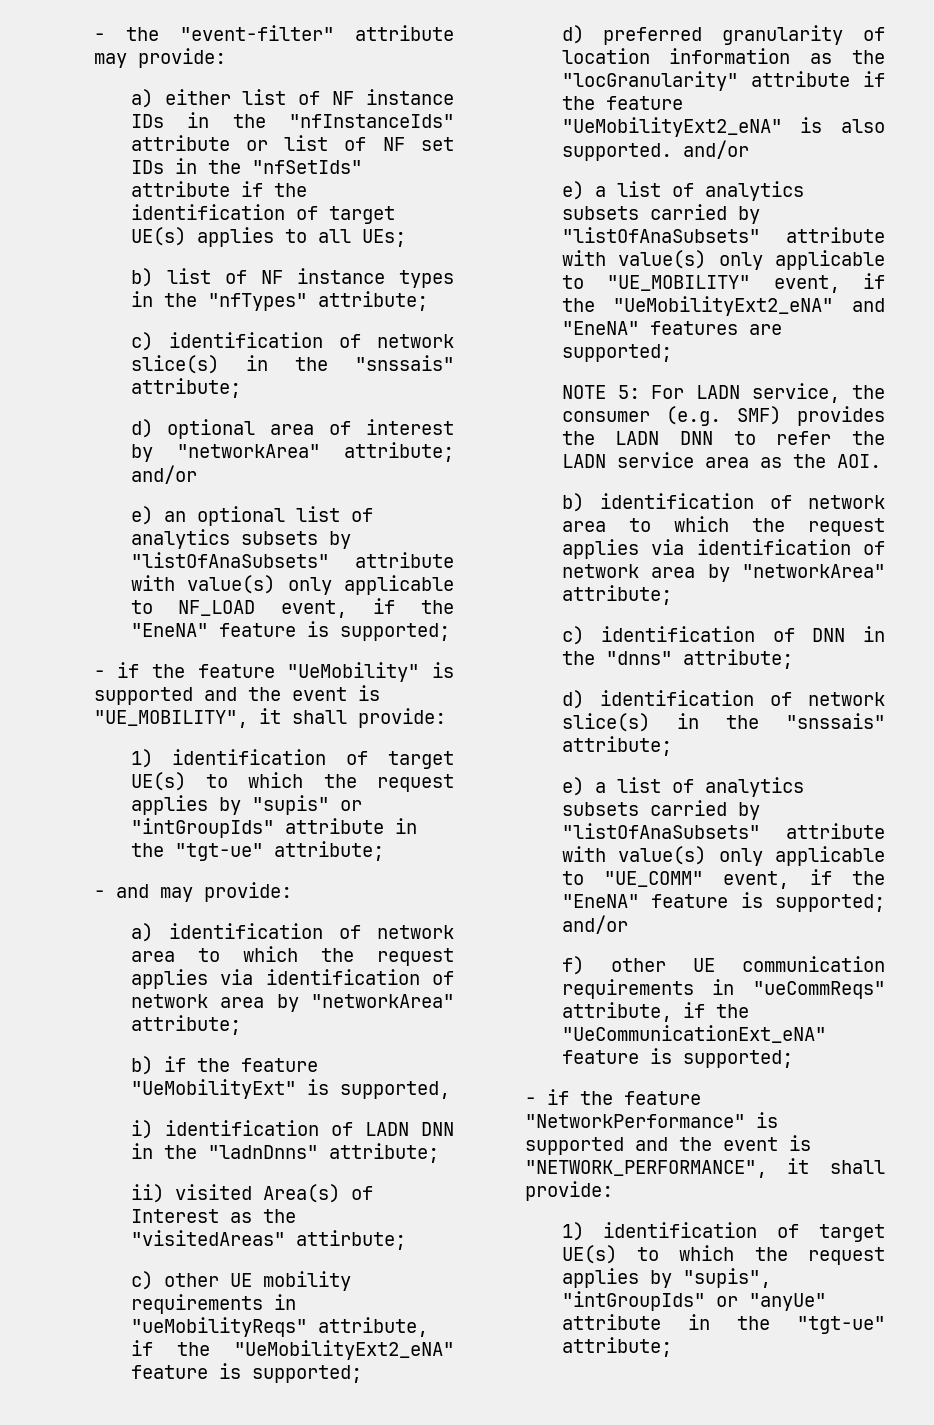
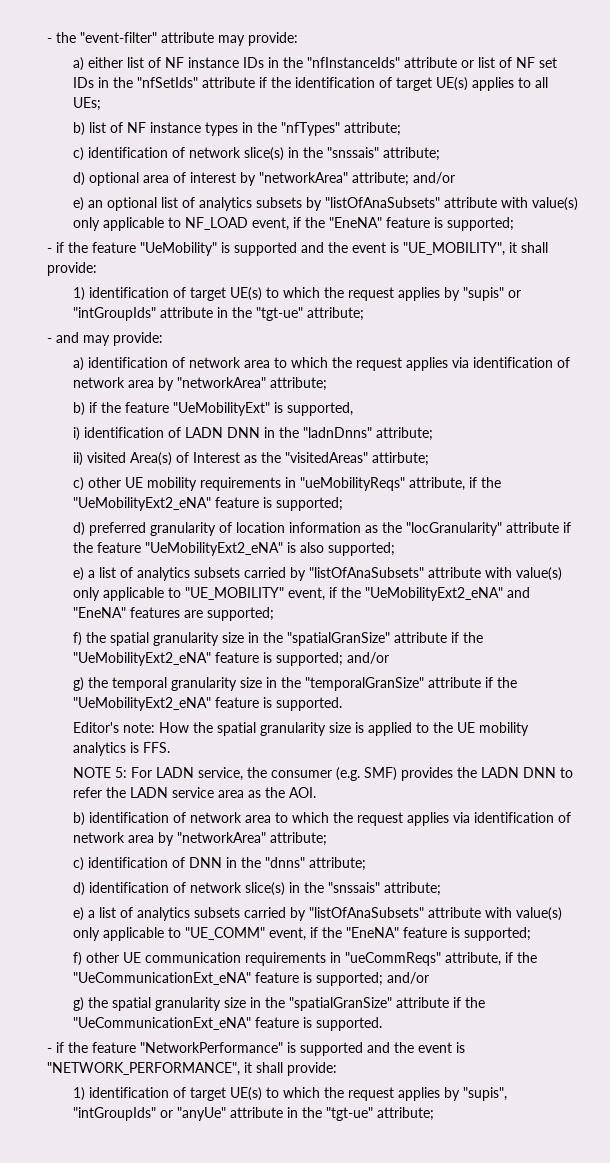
- d) preferred granularity of location information as the "locGranularity" attribute if the feature "UeMobilityExt2_eNA" is also supported. and/or
+ d) preferred granularity of location information as the "locGranularity" attribute if the feature "UeMobilityExt2_eNA" is also supported;
+ f) the spatial granularity size in the "spatialGranSize" attribute if the "UeMobilityExt2_eNA" feature is supported; and/or
+ g) the temporal granularity size in the "temporalGranSize" attribute if the "UeMobilityExt2_eNA" feature is supported.
+ Editor's note: How the spatial granularity size is applied to the UE mobility analytics is FFS.
- e) a list of analytics subsets carried by "listOfAnaSubsets" attribute with value(s) only applicable to "UE_COMM" event, if the "EneNA" feature is supported; and/or
+ e) a list of analytics subsets carried by "listOfAnaSubsets" attribute with value(s) only applicable to "UE_COMM" event, if the "EneNA" feature is supported;
- f) other UE communication requirements in "ueCommReqs" attribute, if the "UeCommunicationExt_eNA" feature is supported;
+ f) other UE communication requirements in "ueCommReqs" attribute, if the "UeCommunicationExt_eNA" feature is supported; and/or
+ g) the spatial granularity size in the "spatialGranSize" attribute if the "UeCommunicationExt_eNA" feature is supported.

